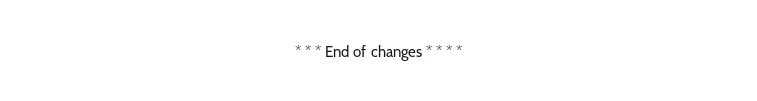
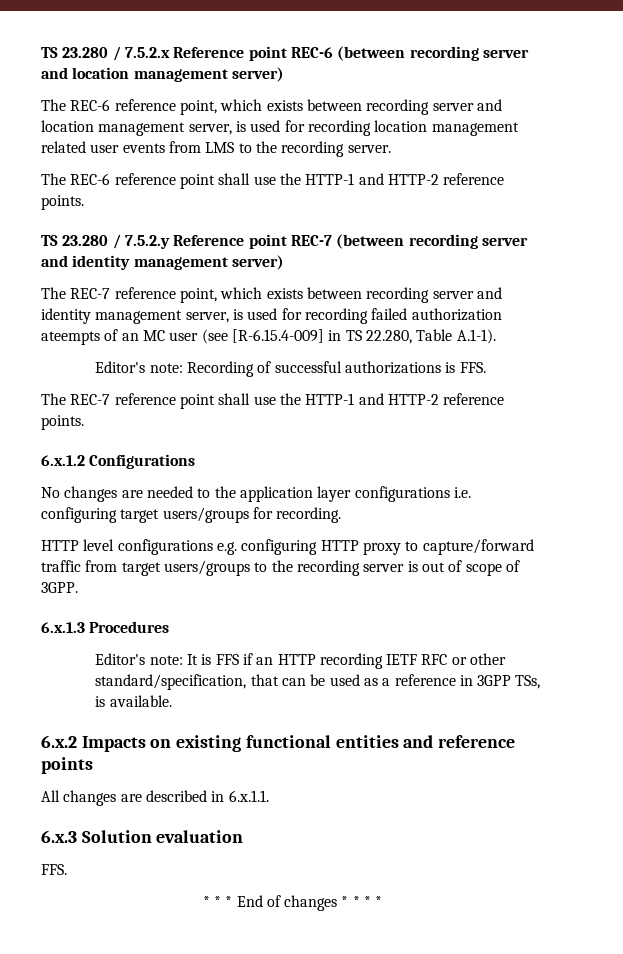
+ TS 23.280 / 7.5.2.x Reference point REC-6 (between recording server and location management server)
+ The REC-6 reference point, which exists between recording server and location management server, is used for recording location management related user events from LMS to the recording server.
+ The REC-6 reference point shall use the HTTP-1 and HTTP-2 reference points.
+ TS 23.280 / 7.5.2.y Reference point REC-7 (between recording server and identity management server)
+ The REC-7 reference point, which exists between recording server and identity management server, is used for recording failed authorization ateempts of an MC user (see [R-6.15.4-009] in TS 22.280, Table A.1-1).
+ Editor's note: Recording of successful authorizations is FFS.
+ The REC-7 reference point shall use the HTTP-1 and HTTP-2 reference points.
+ 6.x.1.2 Configurations
+ No changes are needed to the application layer configurations i.e. configuring target users/groups for recording.
+ HTTP level configurations e.g. configuring HTTP proxy to capture/forward traffic from target users/groups to the recording server is out of scope of 3GPP.
+ 6.x.1.3 Procedures
+ Editor's note: It is FFS if an HTTP recording IETF RFC or other standard/specification, that can be used as a reference in 3GPP TSs, is available.
+ 6.x.2 Impacts on existing functional entities and reference points
+ All changes are described in 6.x.1.1.
+ 6.x.3 Solution evaluation
+ FFS.

